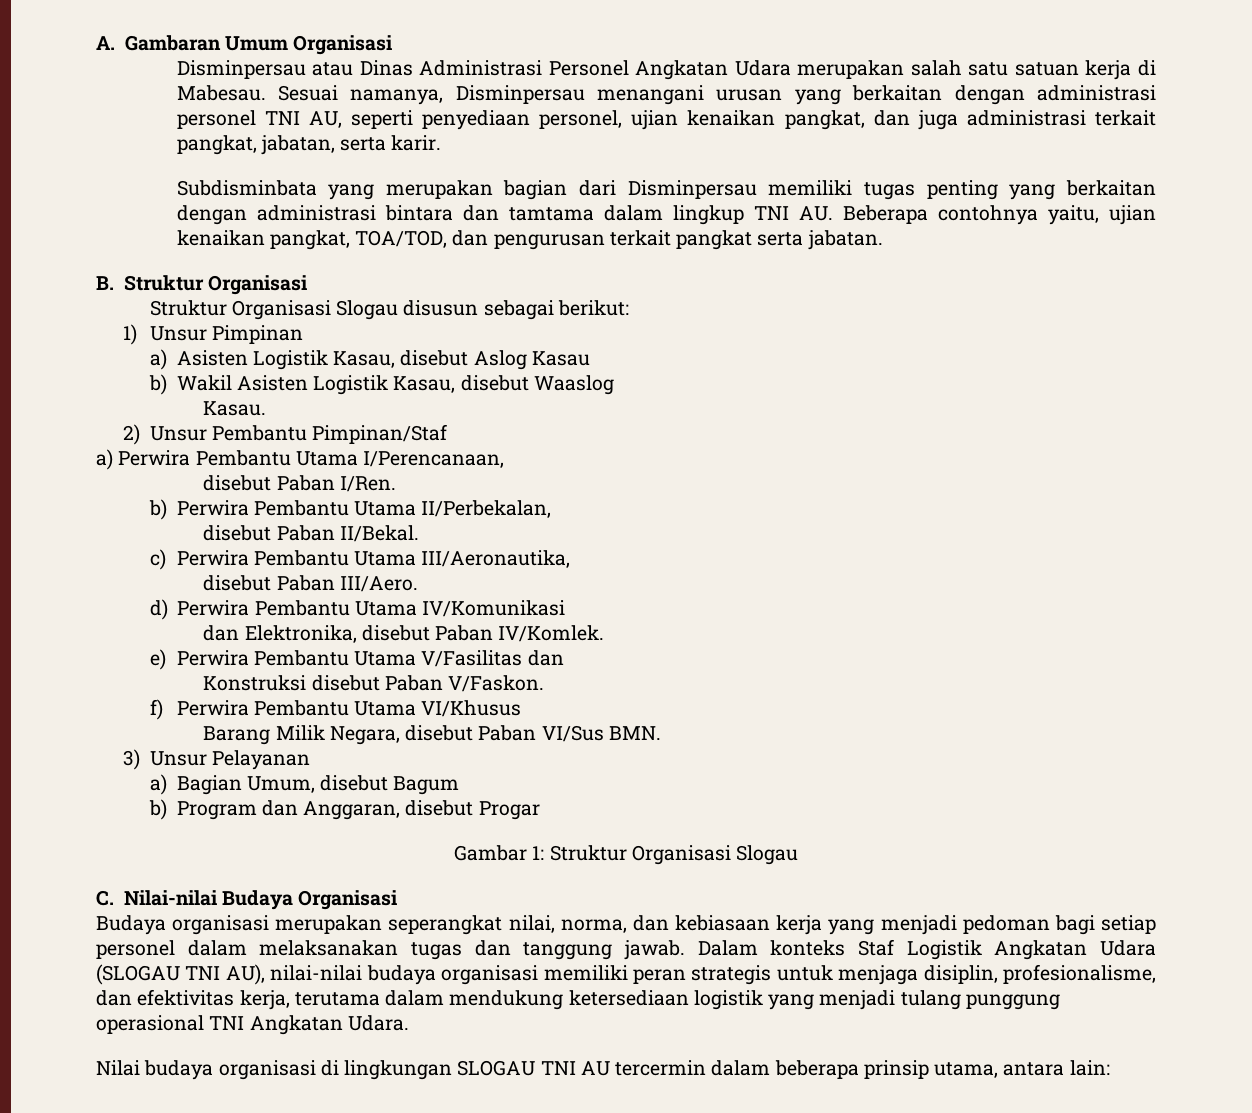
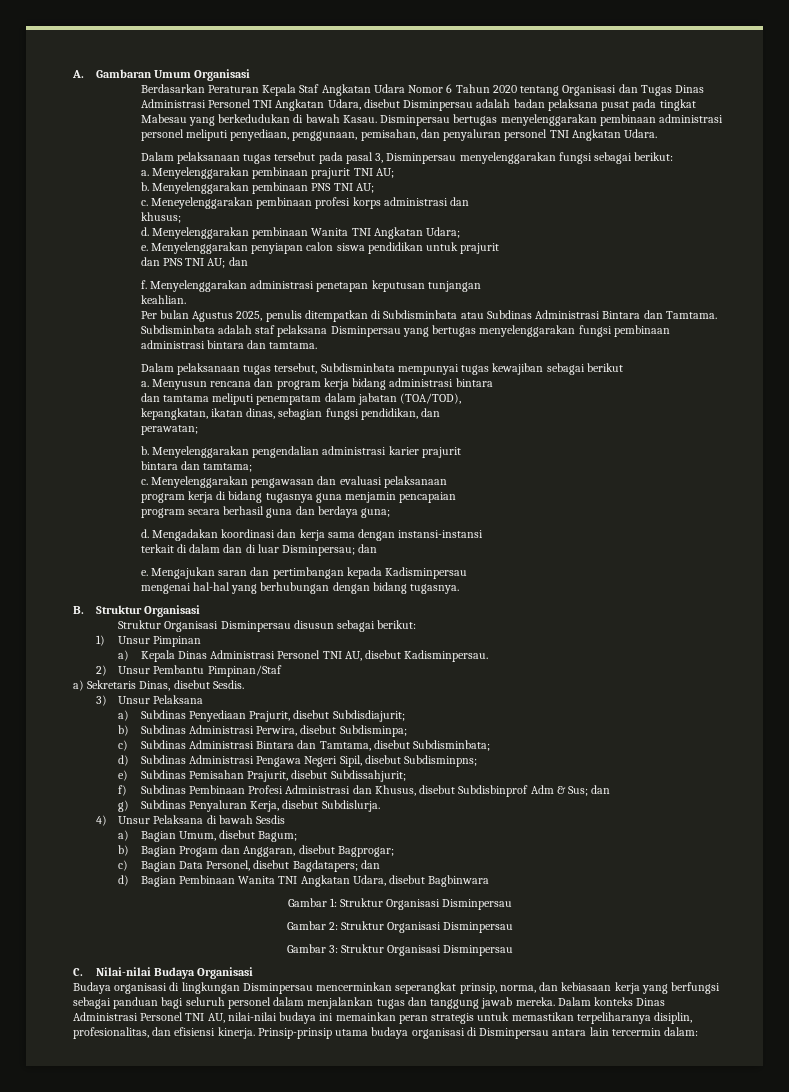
- Disminpersau atau Dinas Administrasi Personel Angkatan Udara merupakan salah satu satuan kerja di Mabesau. Sesuai namanya, Disminpersau menangani urusan yang berkaitan dengan administrasi personel TNI AU, seperti penyediaan personel, ujian kenaikan pangkat, dan juga administrasi terkait pangkat, jabatan, serta karir.
- Subdisminbata yang merupakan bagian dari Disminpersau memiliki tugas penting yang berkaitan dengan administrasi bintara dan tamtama dalam lingkup TNI AU. Beberapa contohnya yaitu, ujian kenaikan pangkat, TOA/TOD, dan pengurusan terkait pangkat serta jabatan.
+ Berdasarkan Peraturan Kepala Staf Angkatan Udara Nomor 6 Tahun 2020 tentang Organisasi dan Tugas Dinas Administrasi Personel TNI Angkatan Udara, disebut Disminpersau adalah badan pelaksana pusat pada tingkat Mabesau yang berkedudukan di bawah Kasau. Disminpersau bertugas menyelenggarakan pembinaan administrasi personel meliputi penyediaan, penggunaan, pemisahan, dan penyaluran personel TNI Angkatan Udara.
+ Dalam pelaksanaan tugas tersebut pada pasal 3, Disminpersau menyelenggarakan fungsi sebagai berikut:
+ a. Menyelenggarakan pembinaan prajurit TNI AU;
+ b. Menyelenggarakan pembinaan PNS TNI AU;
+ c. Meneyelenggarakan pembinaan profesi korps administrasi dan
+ khusus;
+ d. Menyelenggarakan pembinaan Wanita TNI Angkatan Udara;
+ e. Menyelenggarakan penyiapan calon siswa pendidikan untuk prajurit
+ dan PNS TNI AU; dan
+ f. Menyelenggarakan administrasi penetapan keputusan tunjangan
+ keahlian.
+ Per bulan Agustus 2025, penulis ditempatkan di Subdisminbata atau Subdinas Administrasi Bintara dan Tamtama. Subdisminbata adalah staf pelaksana Disminpersau yang bertugas menyelenggarakan fungsi pembinaan administrasi bintara dan tamtama.
+ Dalam pelaksanaan tugas tersebut, Subdisminbata mempunyai tugas kewajiban sebagai berikut
+ a. Menyusun rencana dan program kerja bidang administrasi bintara
+ dan tamtama meliputi penempatam dalam jabatan (TOA/TOD),
+ kepangkatan, ikatan dinas, sebagian fungsi pendidikan, dan
+ perawatan;
+ b. Menyelenggarakan pengendalian administrasi karier prajurit
+ bintara dan tamtama;
+ c. Menyelenggarakan pengawasan dan evaluasi pelaksanaan
+ program kerja di bidang tugasnya guna menjamin pencapaian
+ program secara berhasil guna dan berdaya guna;
+ d. Mengadakan koordinasi dan kerja sama dengan instansi-instansi
+ terkait di dalam dan di luar Disminpersau; dan
+ e. Mengajukan saran dan pertimbangan kepada Kadisminpersau
+ mengenai hal-hal yang berhubungan dengan bidang tugasnya.
- Struktur Organisasi Slogau disusun sebagai berikut:
+ Struktur Organisasi Disminpersau disusun sebagai berikut:
- a) Asisten Logistik Kasau, disebut Aslog Kasau
- b) Wakil Asisten Logistik Kasau, disebut Waaslog
- Kasau.
+ a) Kepala Dinas Administrasi Personel TNI AU, disebut Kadisminpersau.
- a) Perwira Pembantu Utama I/Perencanaan,
- disebut Paban I/Ren.
- b) Perwira Pembantu Utama II/Perbekalan,
- disebut Paban II/Bekal.
- c) Perwira Pembantu Utama III/Aeronautika,
- disebut Paban III/Aero.
- d) Perwira Pembantu Utama IV/Komunikasi
- dan Elektronika, disebut Paban IV/Komlek.
- e) Perwira Pembantu Utama V/Fasilitas dan
- Konstruksi disebut Paban V/Faskon.
- f) Perwira Pembantu Utama VI/Khusus
- Barang Milik Negara, disebut Paban VI/Sus BMN.
- 3) Unsur Pelayanan
+ a) Sekretaris Dinas, disebut Sesdis.
+ 3) Unsur Pelaksana
+ a) Subdinas Penyediaan Prajurit, disebut Subdisdiajurit;
+ b) Subdinas Administrasi Perwira, disebut Subdisminpa;
+ c) Subdinas Administrasi Bintara dan Tamtama, disebut Subdisminbata;
+ d) Subdinas Administrasi Pengawa Negeri Sipil, disebut Subdisminpns;
+ e) Subdinas Pemisahan Prajurit, disebut Subdissahjurit;
+ f) Subdinas Pembinaan Profesi Administrasi dan Khusus, disebut Subdisbinprof Adm & Sus; dan
+ g) Subdinas Penyaluran Kerja, disebut Subdislurja.
+ 4) Unsur Pelaksana di bawah Sesdis
- a) Bagian Umum, disebut Bagum
- b) Program dan Anggaran, disebut Progar
- Gambar 1: Struktur Organisasi Slogau
+ a) Bagian Umum, disebut Bagum;
+ b) Bagian Progam dan Anggaran, disebut Bagprogar;
+ c) Bagian Data Personel, disebut Bagdatapers; dan
+ d) Bagian Pembinaan Wanita TNI Angkatan Udara, disebut Bagbinwara
+ Gambar 1: Struktur Organisasi Disminpersau
+ Gambar 2: Struktur Organisasi Disminpersau
+ Gambar 3: Struktur Organisasi Disminpersau
- Budaya organisasi merupakan seperangkat nilai, norma, dan kebiasaan kerja yang menjadi pedoman bagi setiap personel dalam melaksanakan tugas dan tanggung jawab. Dalam konteks Staf Logistik Angkatan Udara (SLOGAU TNI AU), nilai-nilai budaya organisasi memiliki peran strategis untuk menjaga disiplin, profesionalisme, dan efektivitas kerja, terutama dalam mendukung ketersediaan logistik yang menjadi tulang punggung operasional TNI Angkatan Udara.
- Nilai budaya organisasi di lingkungan SLOGAU TNI AU tercermin dalam beberapa prinsip utama, antara lain:
+ Budaya organisasi di lingkungan Disminpersau mencerminkan seperangkat prinsip, norma, dan kebiasaan kerja yang berfungsi sebagai panduan bagi seluruh personel dalam menjalankan tugas dan tanggung jawab mereka. Dalam konteks Dinas Administrasi Personel TNI AU, nilai-nilai budaya ini memainkan peran strategis untuk memastikan terpeliharanya disiplin, profesionalitas, dan efisiensi kinerja. Prinsip-prinsip utama budaya organisasi di Disminpersau antara lain tercermin dalam:

